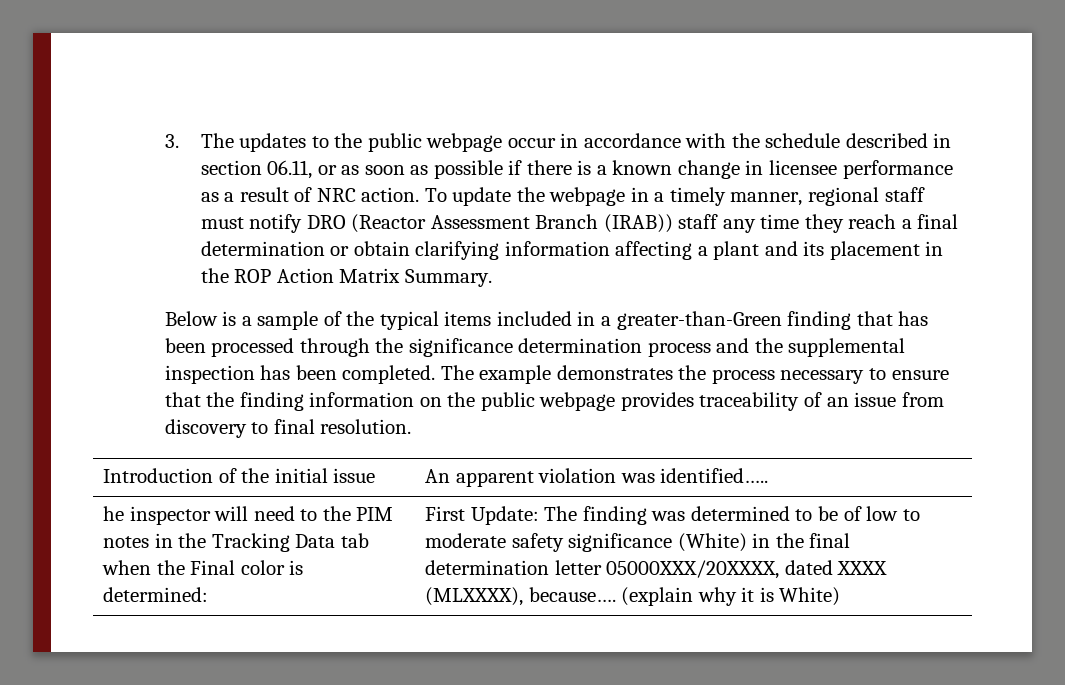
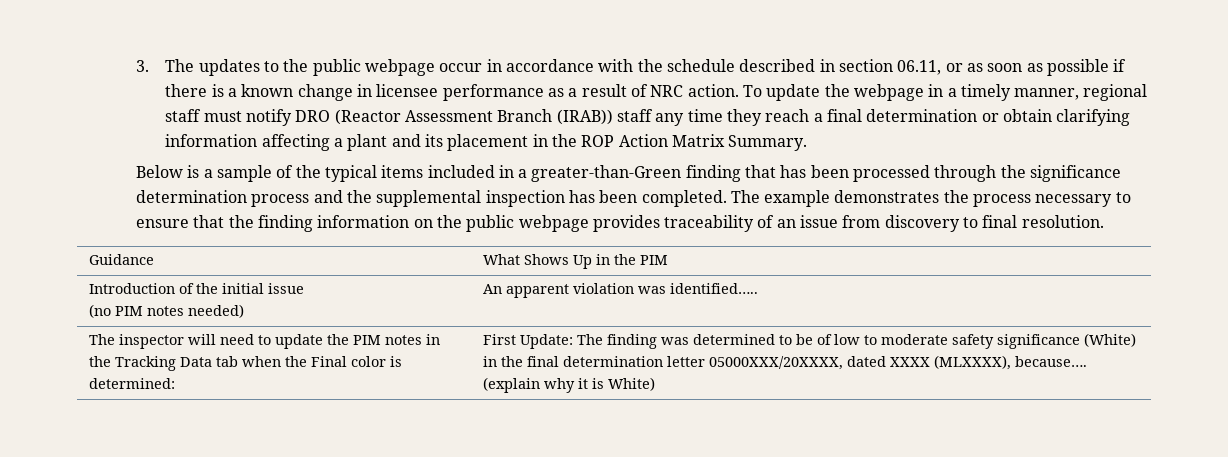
+ Guidance | What Shows Up in the PIM
- Introduction of the initial issue | An apparent violation was identified…..
+ Introduction of the initial issue
+ (no PIM notes needed) | An apparent violation was identified…..
- he inspector will need to the PIM notes in the Tracking Data tab when the Final color is determined:
+ The inspector will need to update the PIM notes in the Tracking Data tab when the Final color is determined:

